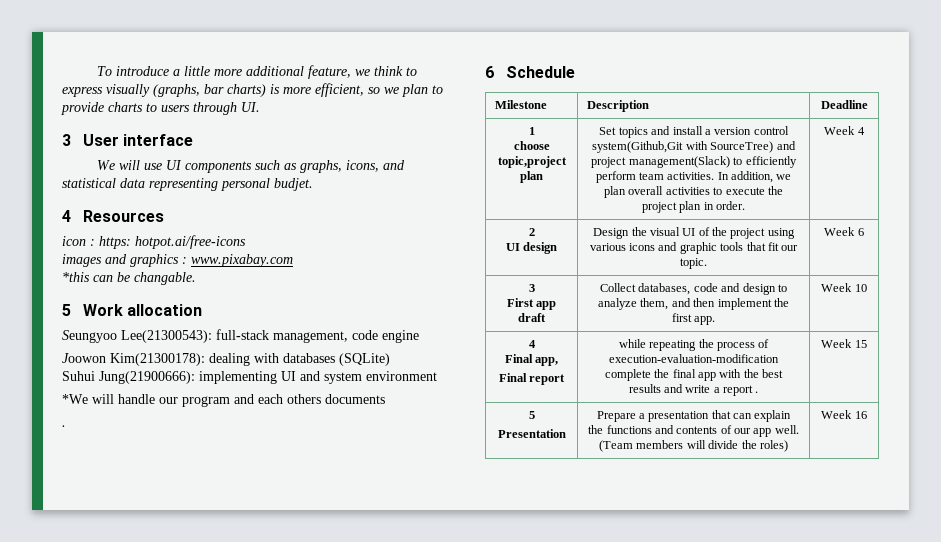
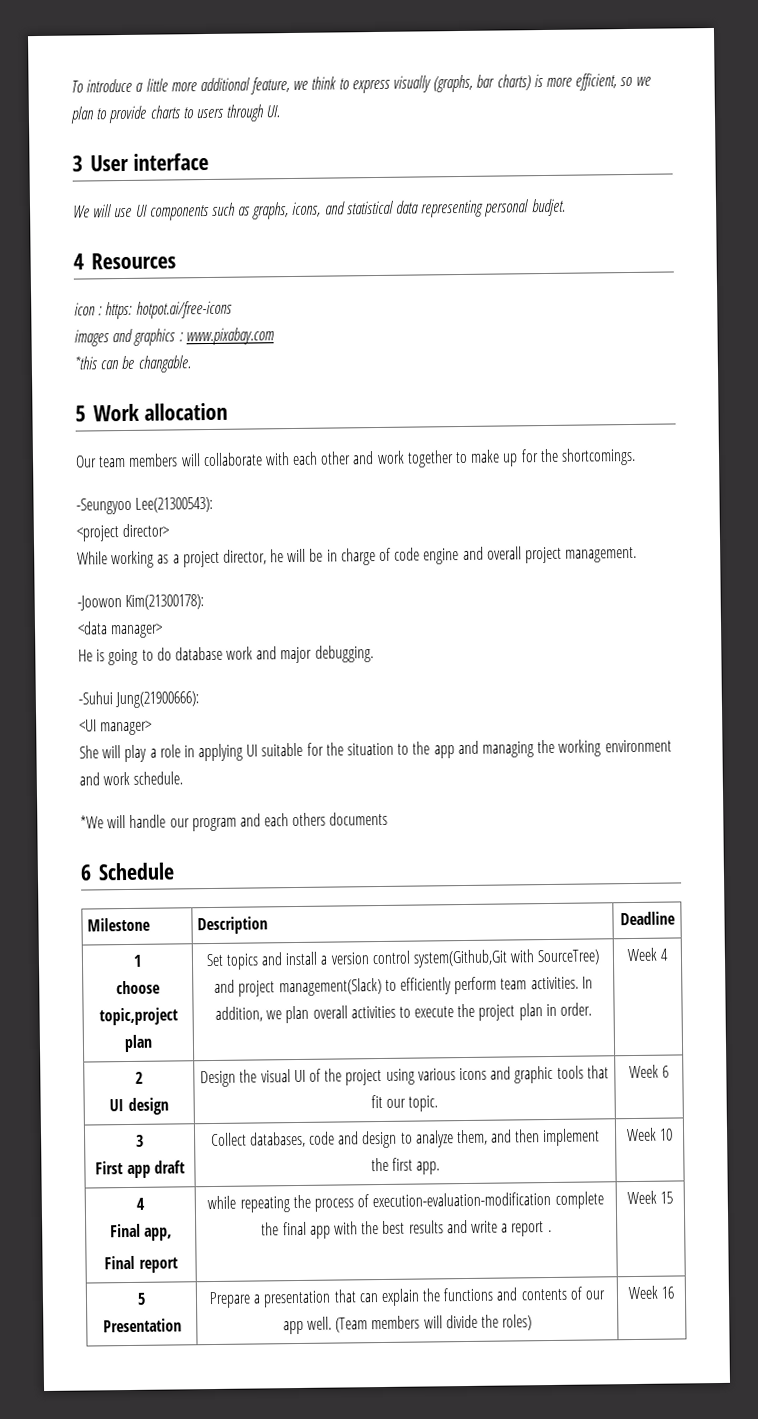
- Seungyoo Lee(21300543): full-stack management, code engine
- Joowon Kim(21300178): dealing with databases (SQLite)
- Suhui Jung(21900666): implementing UI and system environment
+ Our team members will collaborate with each other and work together to make up for the shortcomings.
+ -Seungyoo Lee(21300543):
+ <project director>
+ While working as a project director, he will be in charge of code engine and overall project management.
+ -Joowon Kim(21300178):
+ <data manager>
+ He is going to do database work and major debugging.
+ -Suhui Jung(21900666):
+ <UI manager>
+ She will play a role in applying UI suitable for the situation to the app and managing the working environment and work schedule.
  *We will handle our program and each others documents
- .

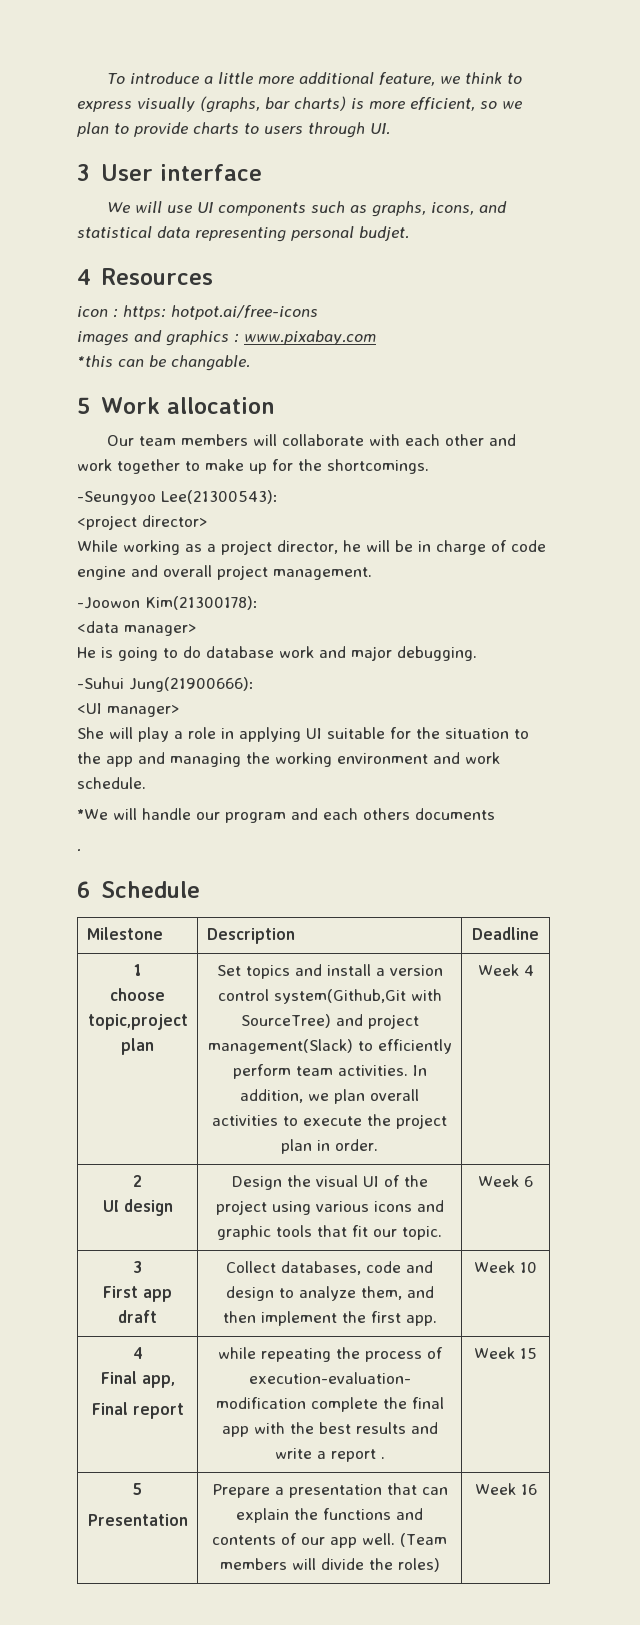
  *We will handle our program and each others documents
+ .

